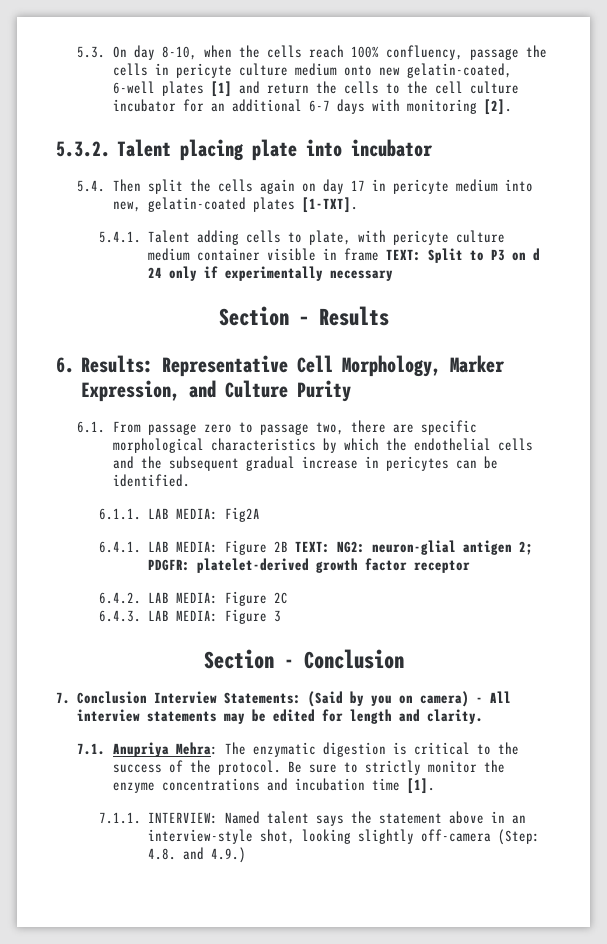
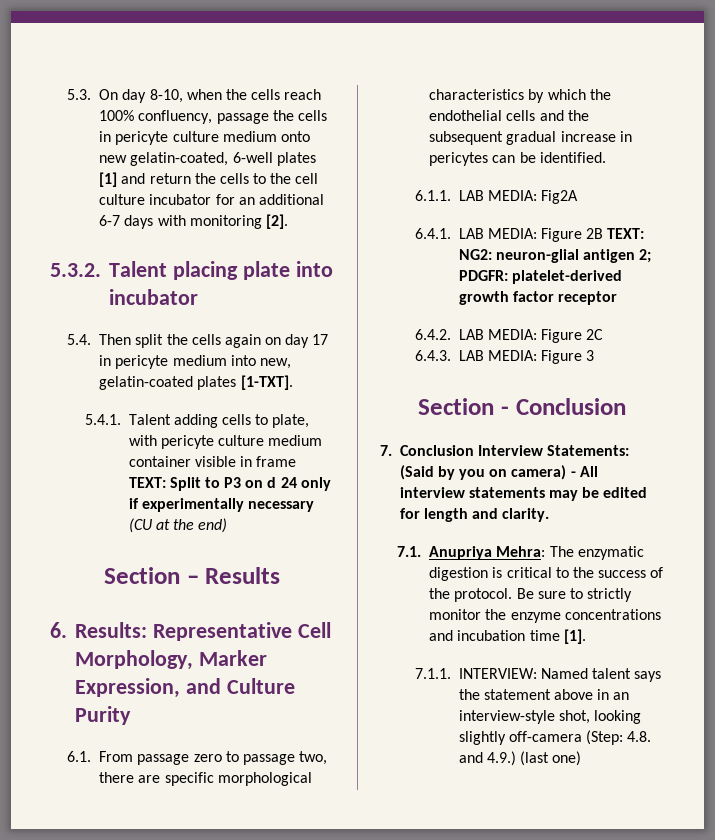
- 5.4.1. Talent adding cells to plate, with pericyte culture medium container visible in frame TEXT: Split to P3 on d 24 only if experimentally necessary
+ 5.4.1. Talent adding cells to plate, with pericyte culture medium container visible in frame TEXT: Split to P3 on d 24 only if experimentally necessary (CU at the end)
- 7.1.1. INTERVIEW: Named talent says the statement above in an interview-style shot, looking slightly off-camera (Step: 4.8. and 4.9.)
+ 7.1.1. INTERVIEW: Named talent says the statement above in an interview-style shot, looking slightly off-camera (Step: 4.8. and 4.9.) (last one)

